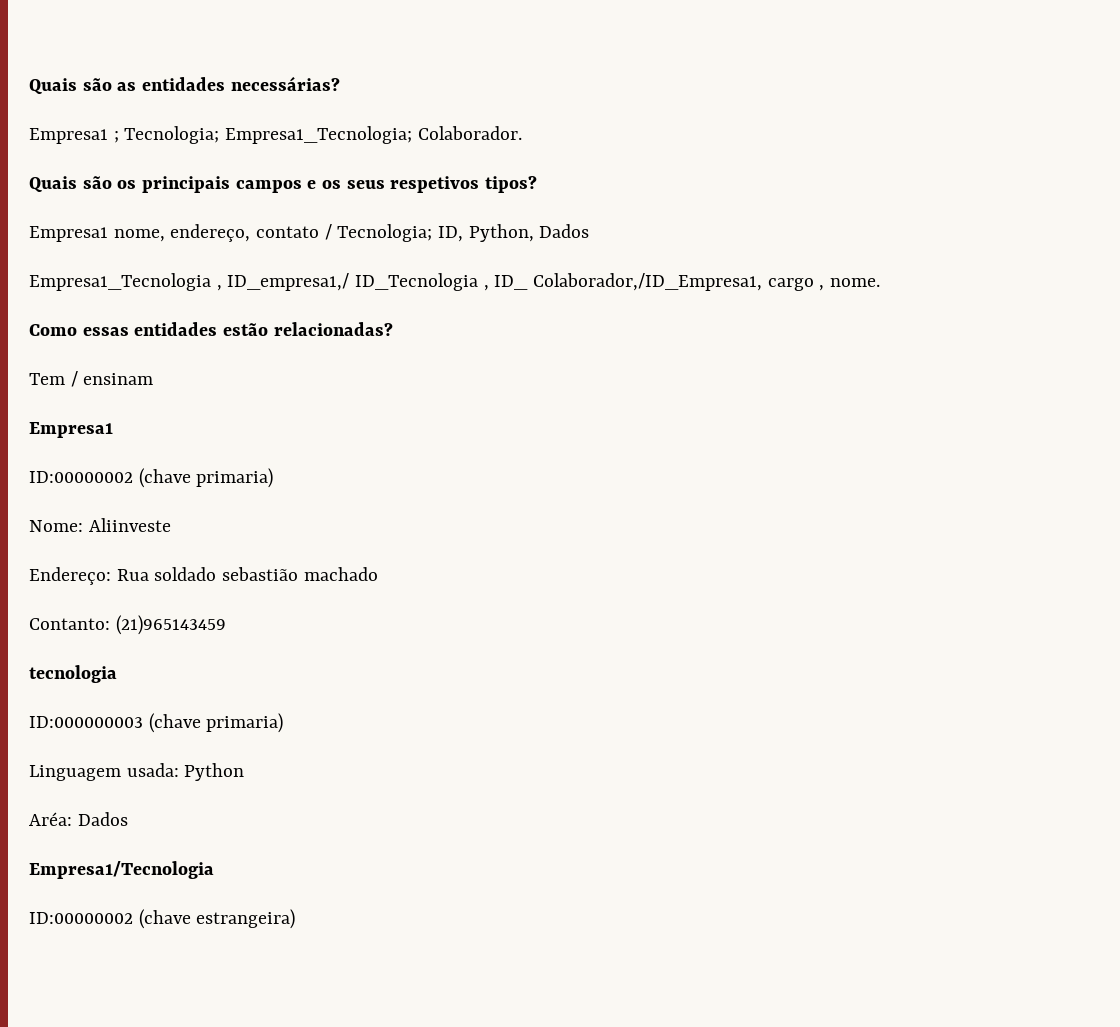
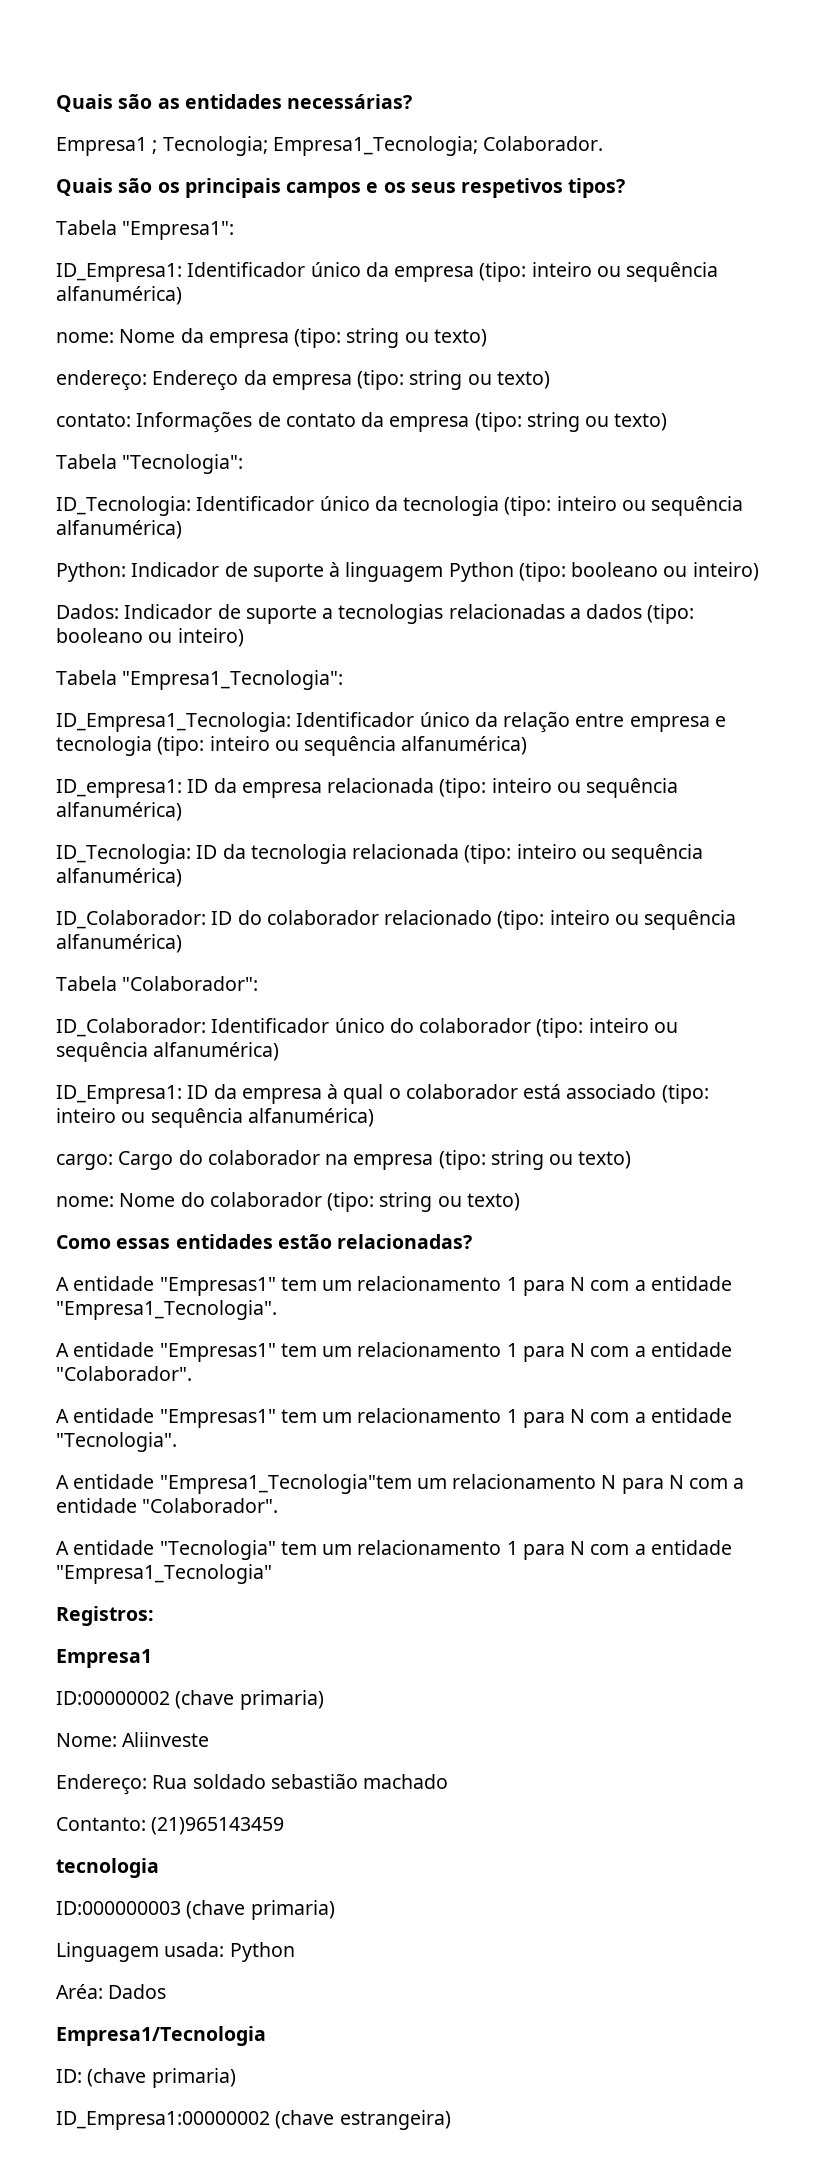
- Empresa1 nome, endereço, contato / Tecnologia; ID, Python, Dados
- Empresa1_Tecnologia , ID_empresa1,/ ID_Tecnologia , ID_ Colaborador,/ID_Empresa1, cargo , nome.
+ Tabela "Empresa1":
+ ID_Empresa1: Identificador único da empresa (tipo: inteiro ou sequência alfanumérica)
+ nome: Nome da empresa (tipo: string ou texto)
+ endereço: Endereço da empresa (tipo: string ou texto)
+ contato: Informações de contato da empresa (tipo: string ou texto)
+ Tabela "Tecnologia":
+ ID_Tecnologia: Identificador único da tecnologia (tipo: inteiro ou sequência alfanumérica)
+ Python: Indicador de suporte à linguagem Python (tipo: booleano ou inteiro)
+ Dados: Indicador de suporte a tecnologias relacionadas a dados (tipo: booleano ou inteiro)
+ Tabela "Empresa1_Tecnologia":
+ ID_Empresa1_Tecnologia: Identificador único da relação entre empresa e tecnologia (tipo: inteiro ou sequência alfanumérica)
+ ID_empresa1: ID da empresa relacionada (tipo: inteiro ou sequência alfanumérica)
+ ID_Tecnologia: ID da tecnologia relacionada (tipo: inteiro ou sequência alfanumérica)
+ ID_Colaborador: ID do colaborador relacionado (tipo: inteiro ou sequência alfanumérica)
+ Tabela "Colaborador":
+ ID_Colaborador: Identificador único do colaborador (tipo: inteiro ou sequência alfanumérica)
+ ID_Empresa1: ID da empresa à qual o colaborador está associado (tipo: inteiro ou sequência alfanumérica)
+ cargo: Cargo do colaborador na empresa (tipo: string ou texto)
+ nome: Nome do colaborador (tipo: string ou texto)
- Tem / ensinam
+ A entidade "Empresas1" tem um relacionamento 1 para N com a entidade "Empresa1_Tecnologia".
+ A entidade "Empresas1" tem um relacionamento 1 para N com a entidade "Colaborador".
+ A entidade "Empresas1" tem um relacionamento 1 para N com a entidade "Tecnologia".
+ A entidade "Empresa1_Tecnologia"tem um relacionamento N para N com a entidade "Colaborador".
+ A entidade "Tecnologia" tem um relacionamento 1 para N com a entidade "Empresa1_Tecnologia"
+ Registros:
- ID:00000002 (chave estrangeira)
+ ID: (chave primaria)
+ ID_Empresa1:00000002 (chave estrangeira)

